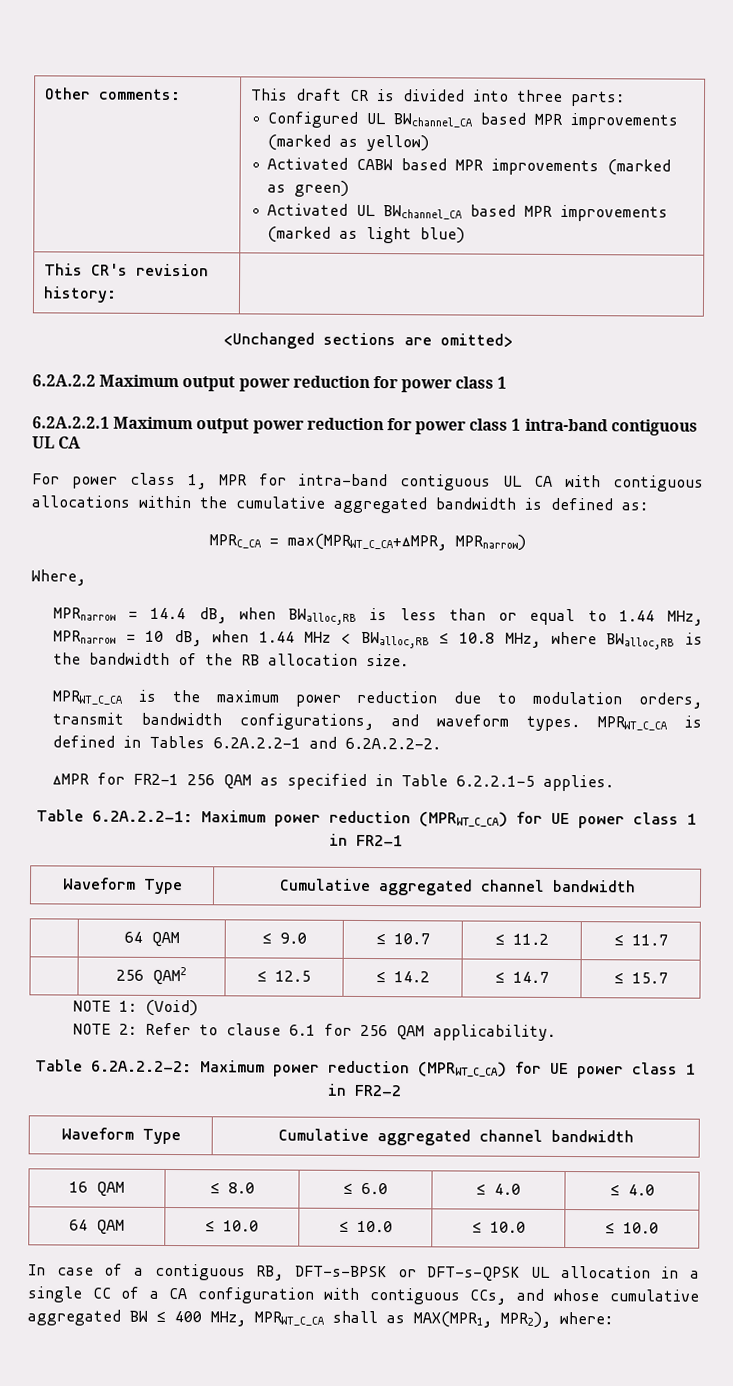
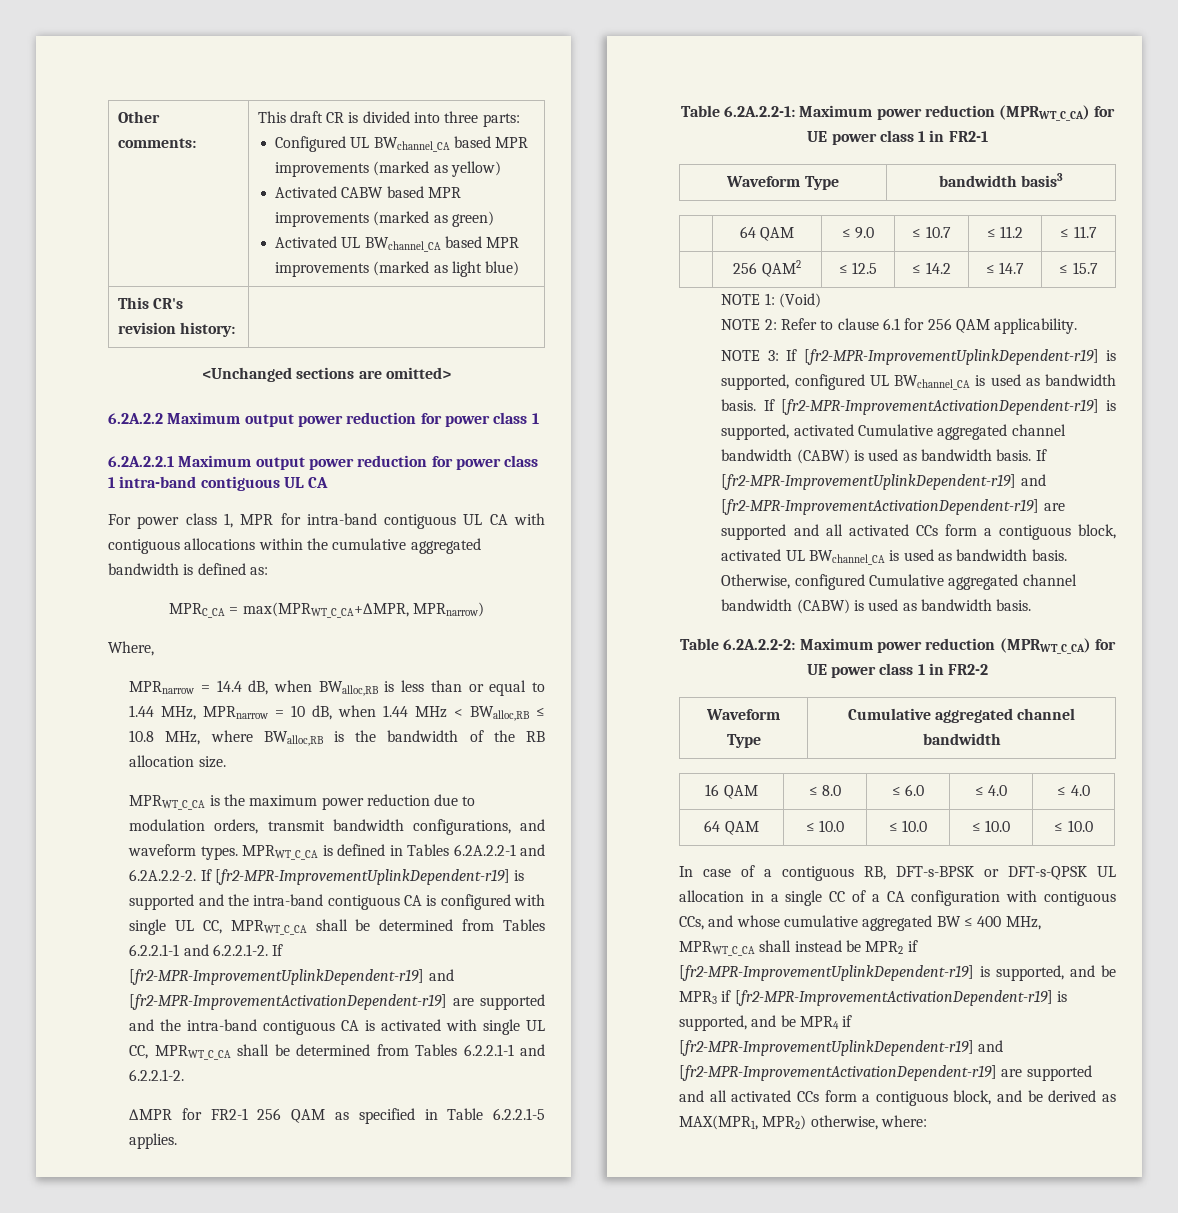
- MPRWT_C_CA is defined in Tables 6.2A.2.2-1 and 6.2A.2.2-2.
+ MPRWT_C_CA is defined in Tables 6.2A.2.2-1 and 6.2A.2.2-2. If [fr2-MPR-ImprovementUplinkDependent-r19] is supported and the intra-band contiguous CA is configured with single UL CC, MPRWT_C_CA shall be determined from Tables 6.2.2.1-1 and 6.2.2.1-2. If [fr2-MPR-ImprovementUplinkDependent-r19] and [fr2-MPR-ImprovementActivationDependent-r19] are supported and the intra-band contiguous CA is activated with single UL CC, MPRWT_C_CA shall be determined from Tables 6.2.2.1-1 and 6.2.2.1-2.
  Table 6.2A.2.2-1: Maximum power reduction (MPRWT_C_CA) for UE power class 1 in FR2-1
- Waveform Type | Cumulative aggregated channel bandwidth
+ Waveform Type | bandwidth basis3
+ NOTE 3: If [fr2-MPR-ImprovementUplinkDependent-r19] is supported, configured UL BWchannel_CA is used as bandwidth basis. If [fr2-MPR-ImprovementActivationDependent-r19] is supported, activated Cumulative aggregated channel bandwidth (CABW) is used as bandwidth basis. If [fr2-MPR-ImprovementUplinkDependent-r19] and [fr2-MPR-ImprovementActivationDependent-r19] are supported and all activated CCs form a contiguous block, activated UL BWchannel_CA is used as bandwidth basis. Otherwise, configured Cumulative aggregated channel bandwidth (CABW) is used as bandwidth basis.
- In case of a contiguous RB, DFT-s-BPSK or DFT-s-QPSK UL allocation in a single CC of a CA configuration with contiguous CCs, and whose cumulative aggregated BW ≤ 400 MHz, MPRWT_C_CA shall as MAX(MPR1, MPR2), where:
+ In case of a contiguous RB, DFT-s-BPSK or DFT-s-QPSK UL allocation in a single CC of a CA configuration with contiguous CCs, and whose cumulative aggregated BW ≤ 400 MHz, MPRWT_C_CA shall instead be MPR2 if [fr2-MPR-ImprovementUplinkDependent-r19] is supported, and be MPR3 if [fr2-MPR-ImprovementActivationDependent-r19] is supported, and be MPR4 if [fr2-MPR-ImprovementUplinkDependent-r19] and [fr2-MPR-ImprovementActivationDependent-r19] are supported and all activated CCs form a contiguous block, and be derived as MAX(MPR1, MPR2) otherwise, where:

